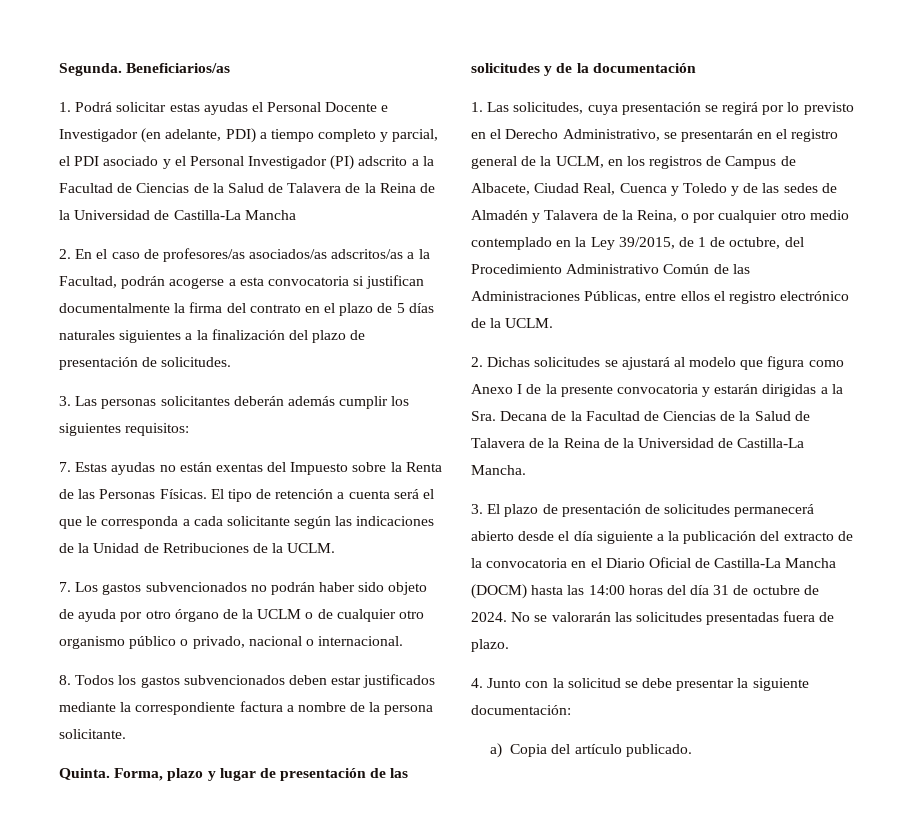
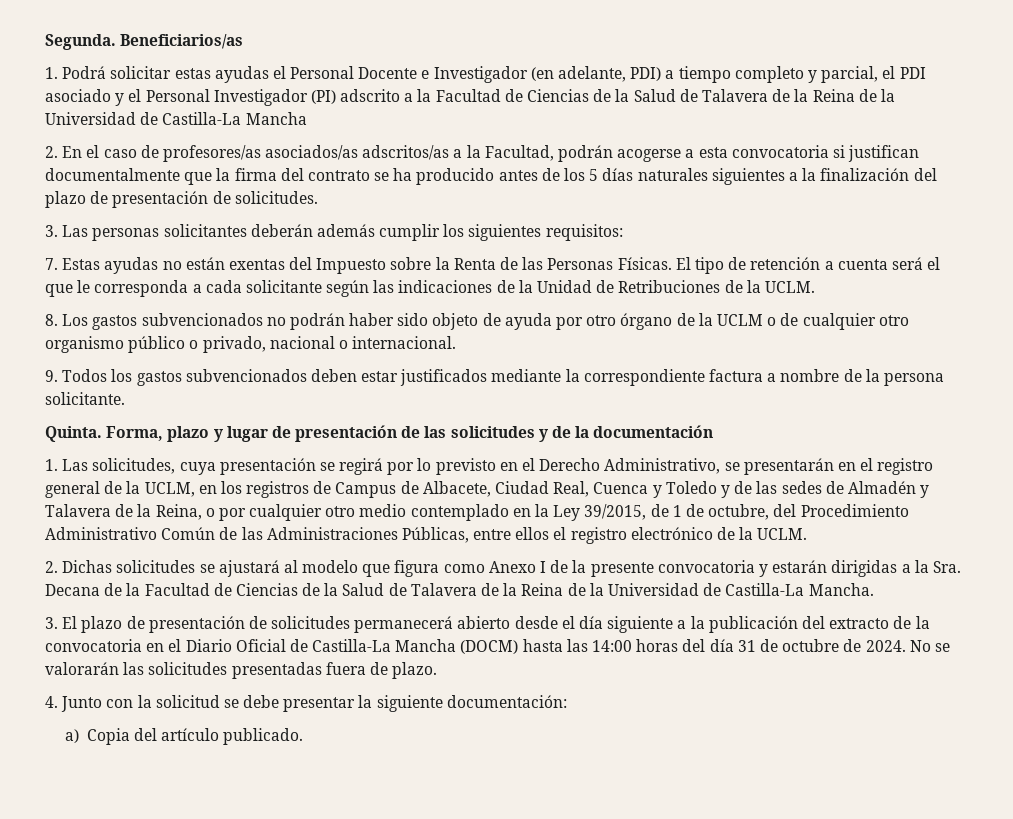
- 2. En el caso de profesores/as asociados/as adscritos/as a la Facultad, podrán acogerse a esta convocatoria si justifican documentalmente la firma del contrato en el plazo de 5 días naturales siguientes a la finalización del plazo de presentación de solicitudes.
+ 2. En el caso de profesores/as asociados/as adscritos/as a la Facultad, podrán acogerse a esta convocatoria si justifican documentalmente que la firma del contrato se ha producido antes de los 5 días naturales siguientes a la finalización del plazo de presentación de solicitudes.
- 7. Los gastos subvencionados no podrán haber sido objeto de ayuda por otro órgano de la UCLM o de cualquier otro organismo público o privado, nacional o internacional.
+ 8. Los gastos subvencionados no podrán haber sido objeto de ayuda por otro órgano de la UCLM o de cualquier otro organismo público o privado, nacional o internacional.
- 8. Todos los gastos subvencionados deben estar justificados mediante la correspondiente factura a nombre de la persona solicitante.
+ 9. Todos los gastos subvencionados deben estar justificados mediante la correspondiente factura a nombre de la persona solicitante.

